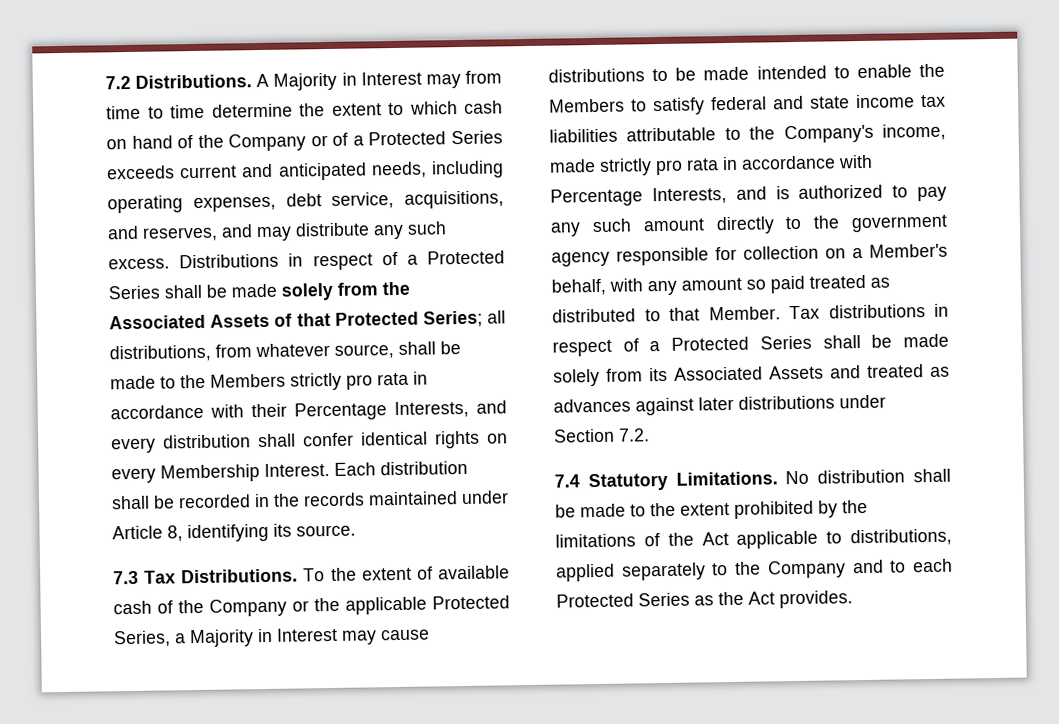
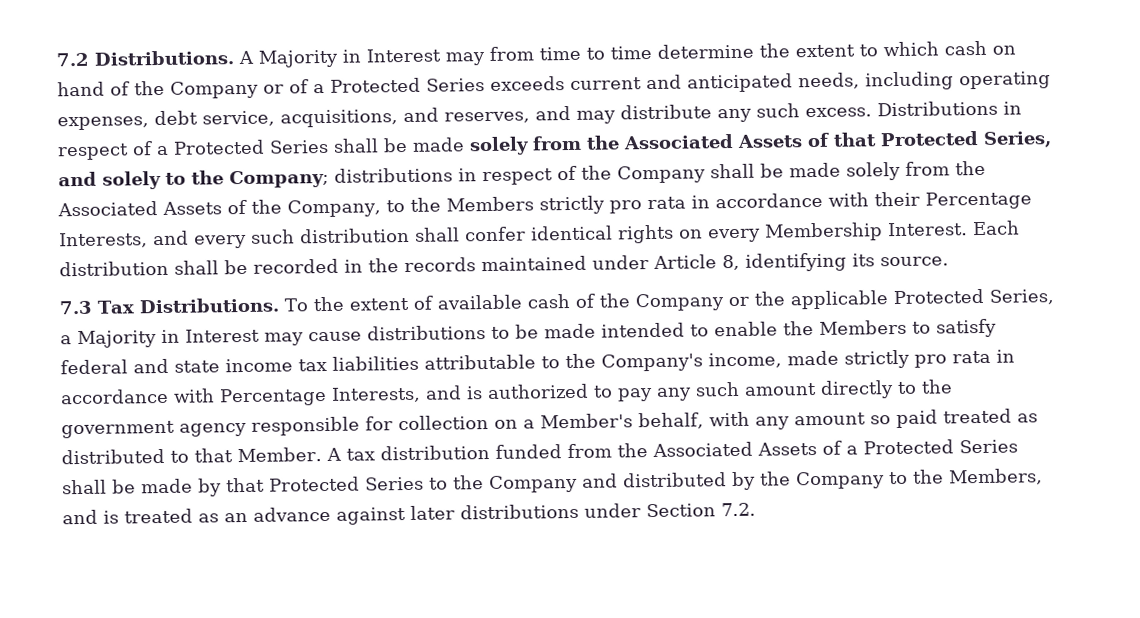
- Distributions in respect of a Protected Series shall be made solely from the Associated Assets of that Protected Series; all distributions, from whatever source, shall be made to the Members strictly pro rata in accordance with their Percentage Interests, and every distribution shall confer identical rights on every Membership Interest.
+ Distributions in respect of a Protected Series shall be made solely from the Associated Assets of that Protected Series, and solely to the Company; distributions in respect of the Company shall be made solely from the Associated Assets of the Company, to the Members strictly pro rata in accordance with their Percentage Interests, and every such distribution shall confer identical rights on every Membership Interest.
- Tax distributions in respect of a Protected Series shall be made solely from its Associated Assets and treated as advances against later distributions under Section 7.2.
+ A tax distribution funded from the Associated Assets of a Protected Series shall be made by that Protected Series to the Company and distributed by the Company to the Members, and is treated as an advance against later distributions under Section 7.2.
- 7.4 Statutory Limitations. No distribution shall be made to the extent prohibited by the limitations of the Act applicable to distributions, applied separately to the Company and to each Protected Series as the Act provides.

